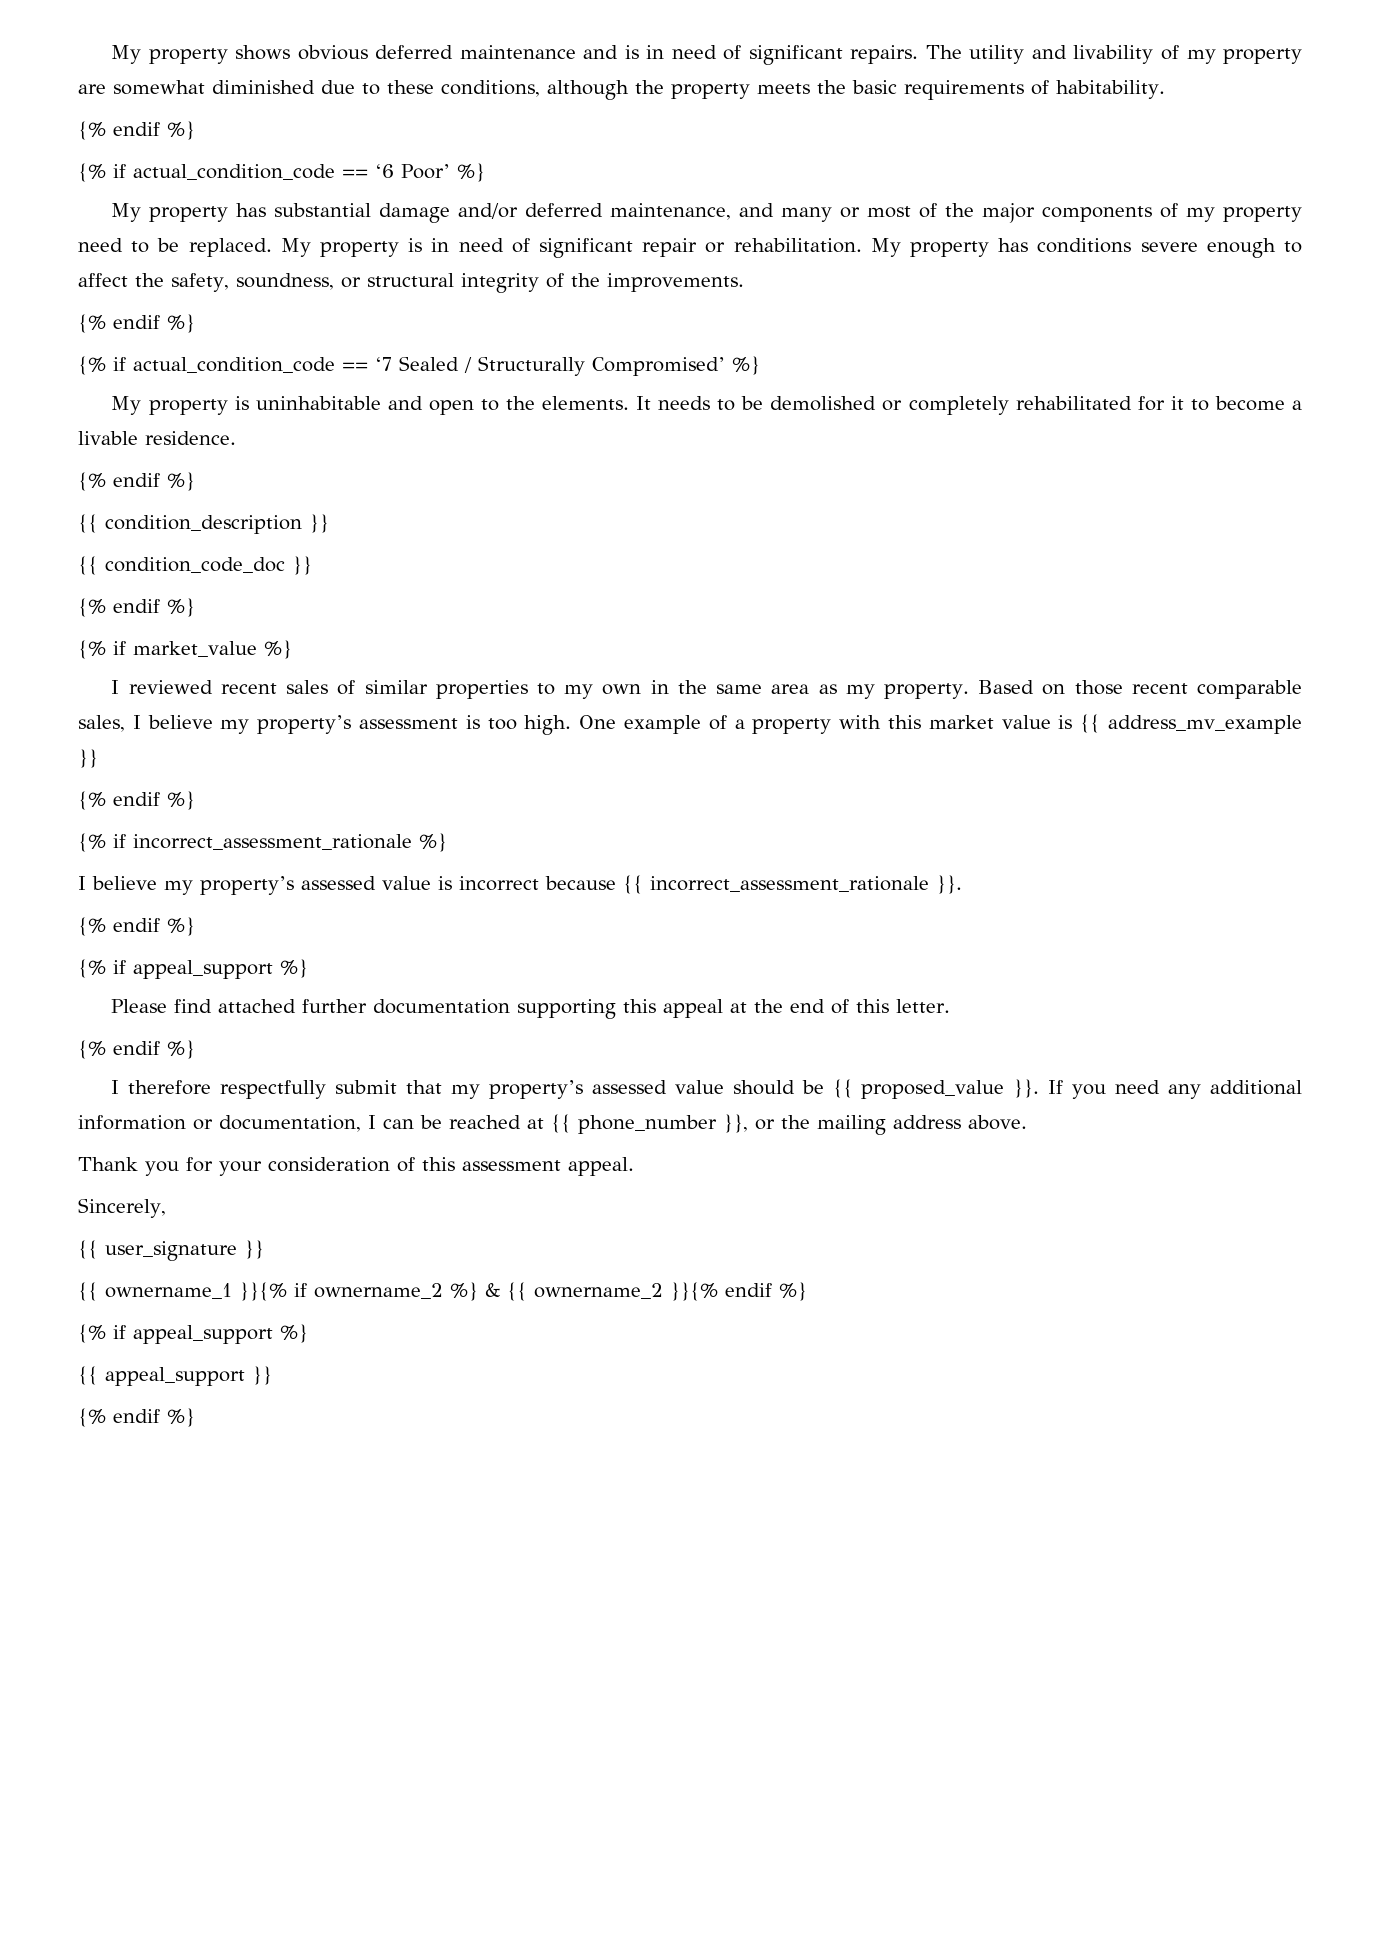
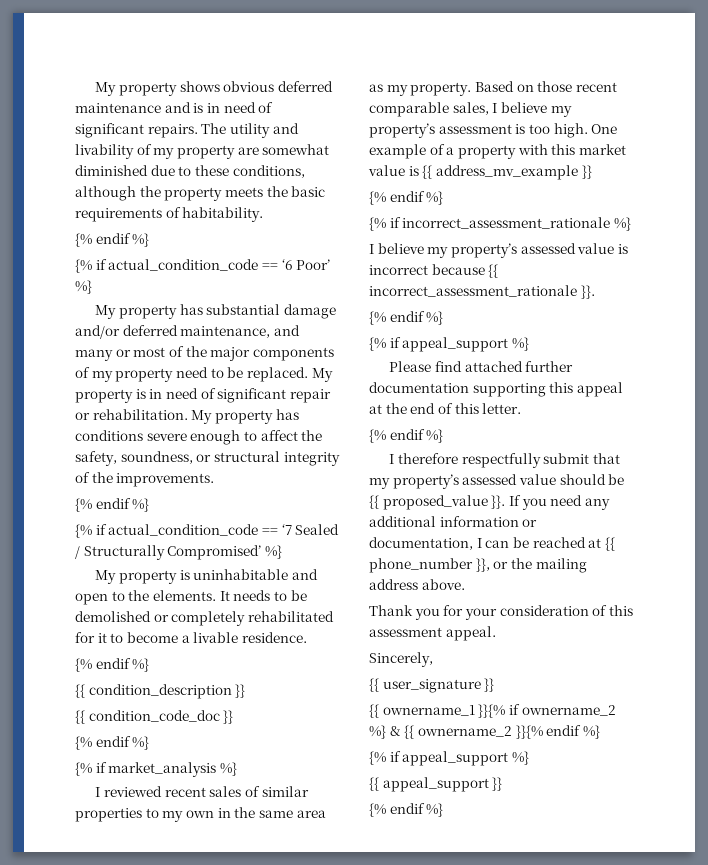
- {% if market_value %}
+ {% if market_analysis %}

